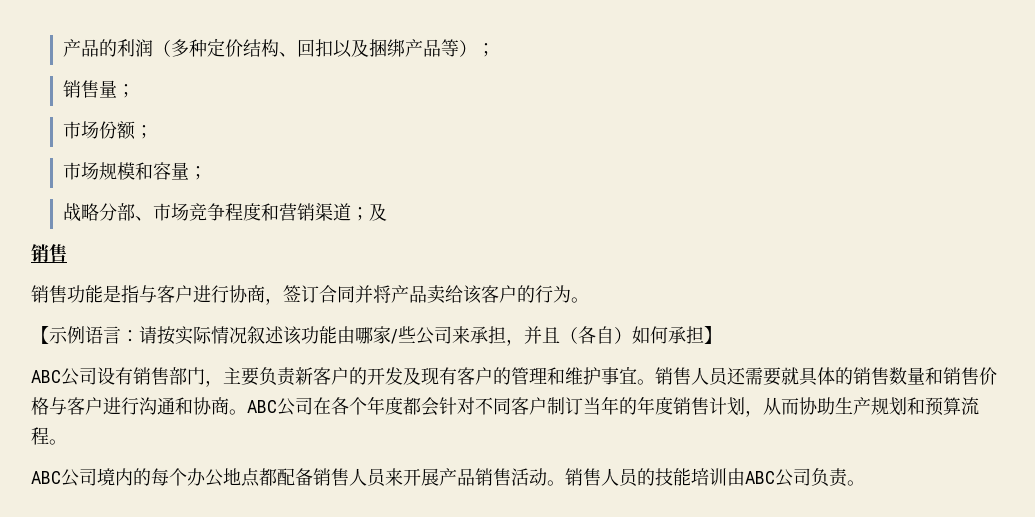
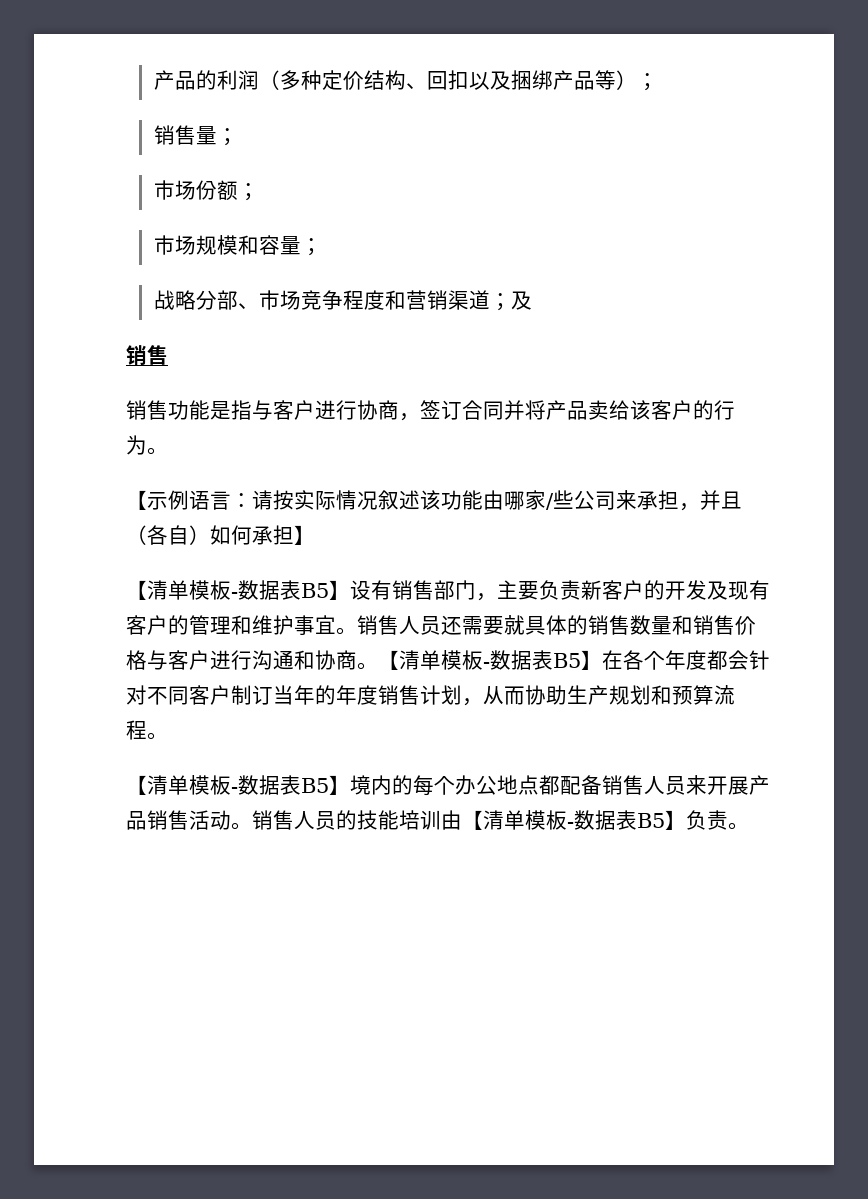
- ABC公司设有销售部门，主要负责新客户的开发及现有客户的管理和维护事宜。
+ 【清单模板-数据表B5】设有销售部门，主要负责新客户的开发及现有客户的管理和维护事宜。
- ABC公司在各个年度都会针对不同客户制订当年的年度销售计划，从而协助生产规划和预算流程。
+ 【清单模板-数据表B5】在各个年度都会针对不同客户制订当年的年度销售计划，从而协助生产规划和预算流程。
- ABC公司境内的每个办公地点都配备销售人员来开展产品销售活动。
+ 【清单模板-数据表B5】境内的每个办公地点都配备销售人员来开展产品销售活动。
- 销售人员的技能培训由ABC公司负责。
+ 销售人员的技能培训由【清单模板-数据表B5】负责。

